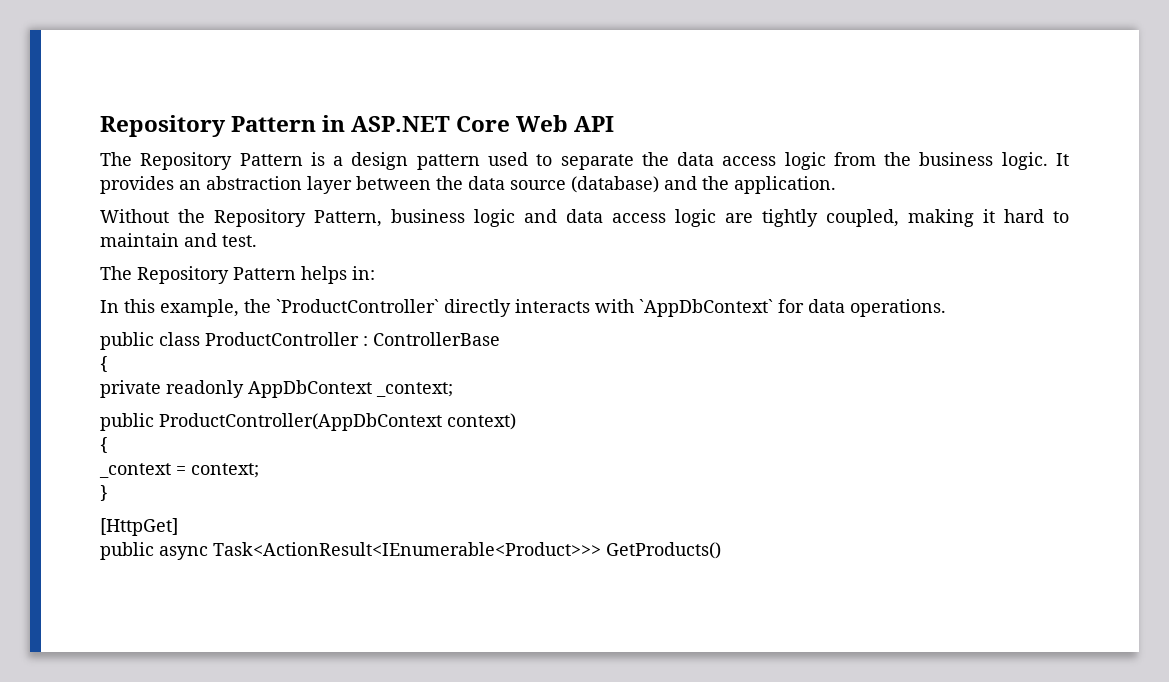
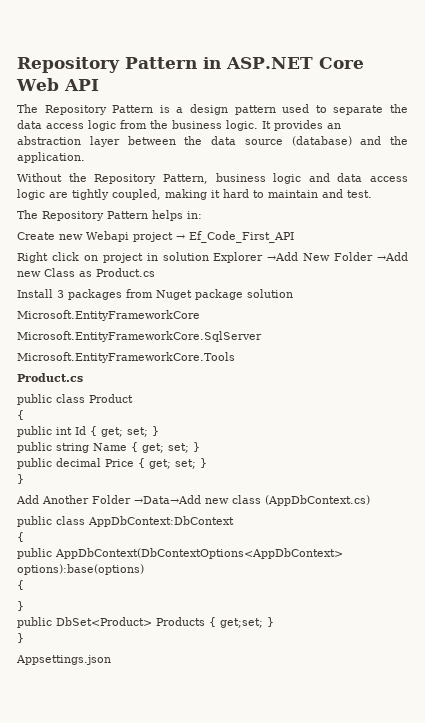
- In this example, the `ProductController` directly interacts with `AppDbContext` for data operations.
- public class ProductController : ControllerBase
+ Create new Webapi project → Ef_Code_First_API
+ Right click on project in solution Explorer →Add New Folder →Add new Class as Product.cs
+ Install 3 packages from Nuget package solution
+ Microsoft.EntityFrameworkCore
+ Microsoft.EntityFrameworkCore.SqlServer
+ Microsoft.EntityFrameworkCore.Tools
+ Product.cs
+ public class Product
  {
- private readonly AppDbContext _context;
- public ProductController(AppDbContext context)
+ public int Id { get; set; }
+ public string Name { get; set; }
+ public decimal Price { get; set; }
+ }
+ Add Another Folder →Data→Add new class (AppDbContext.cs)
+ public class AppDbContext:DbContext
  {
- _context = context;
+ public AppDbContext(DbContextOptions<AppDbContext> options):base(options)
+ {
  }
- [HttpGet]
- public async Task<ActionResult<IEnumerable<Product>>> GetProducts()
+ public DbSet<Product> Products { get;set; }
+ }
+ Appsettings.json

